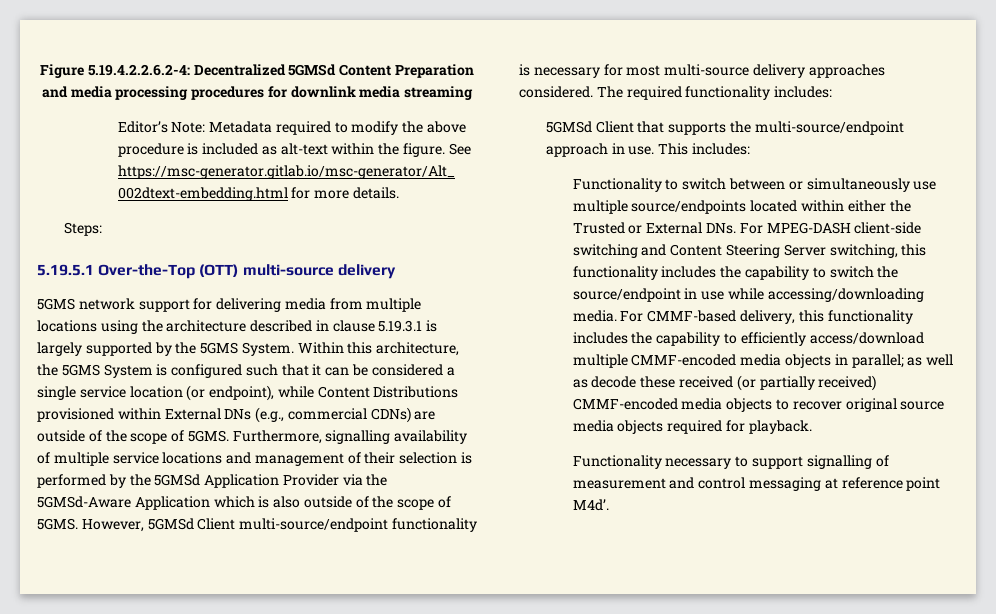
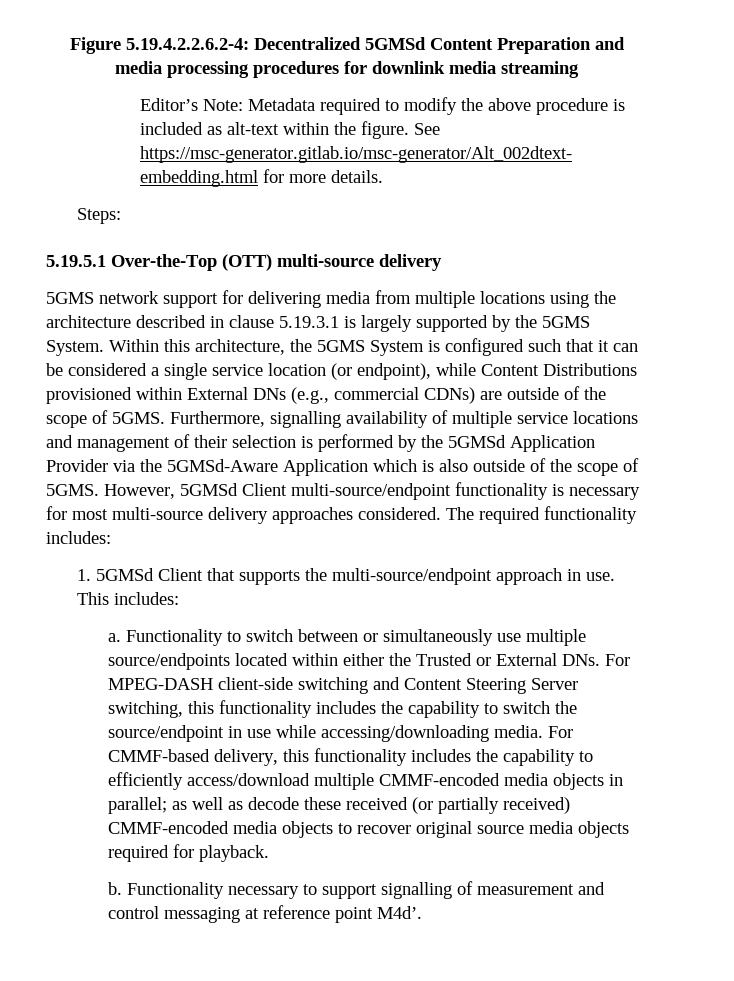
- 5GMSd Client that supports the multi-source/endpoint approach in use.
+ 1. 5GMSd Client that supports the multi-source/endpoint approach in use.
+ a.
+ b.

